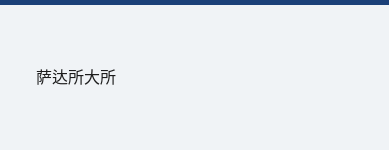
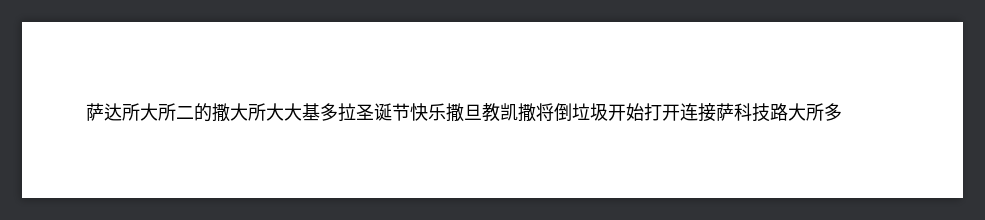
- 萨达所大所
+ 萨达所大所二的撒大所大大基多拉圣诞节快乐撒旦教凯撒将倒垃圾开始打开连接萨科技路大所多

